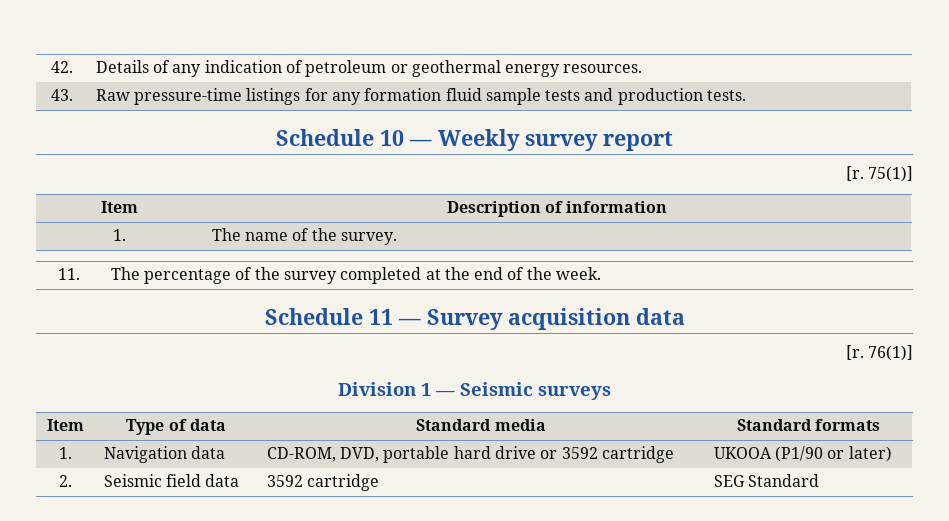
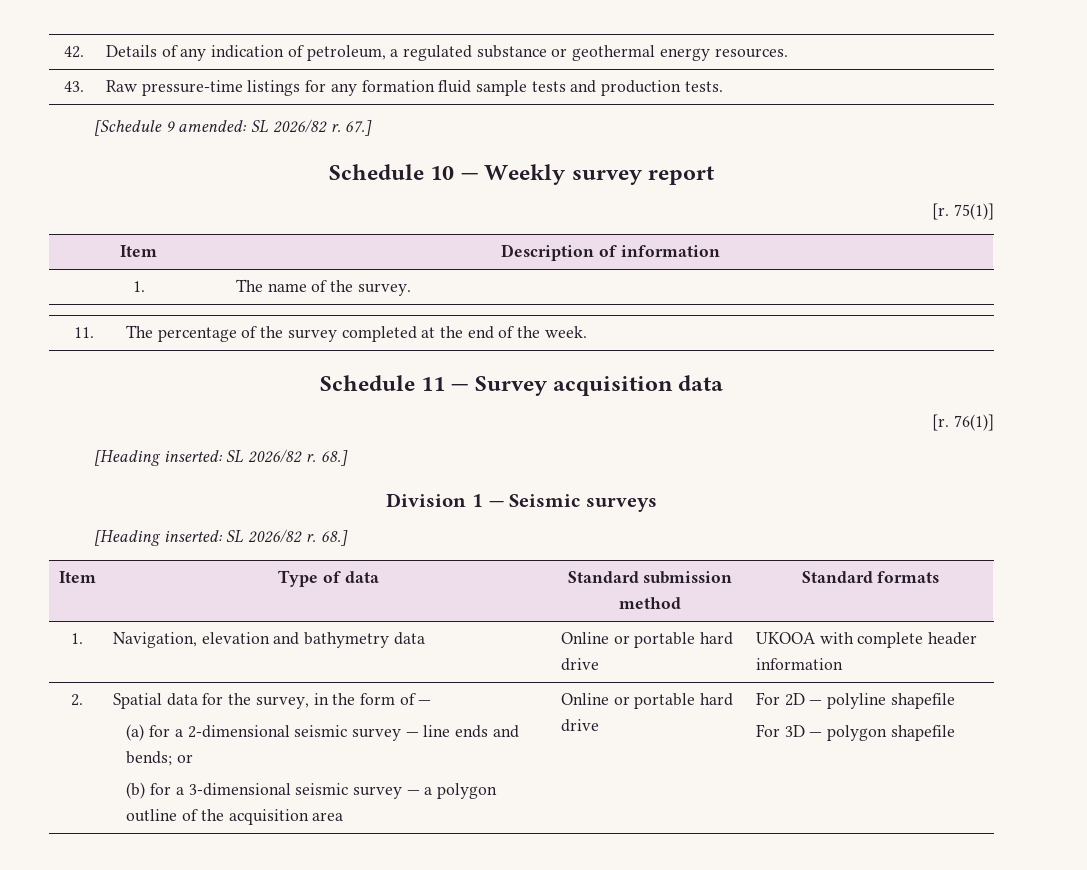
- 42. | Details of any indication of petroleum or geothermal energy resources.
+ 42. | Details of any indication of petroleum, a regulated substance or geothermal energy resources.
+ [Schedule 9 amended: SL 2026/82 r. 67.]
  76(1)]
+ [Heading inserted: SL 2026/82 r. 68.]
  Division 1 — Seismic surveys
+ [Heading inserted: SL 2026/82 r. 68.]
- Item | Type of data | Standard media | Standard formats
+ Item | Type of data | Standard submission method | Standard formats
- 1. | Navigation data | CD-ROM, DVD, portable hard drive or 3592 cartridge | UKOOA (P1/90 or later)
+ 1. | Navigation, elevation and bathymetry data | Online or portable hard drive | UKOOA with complete header information
- Seismic field data | 3592 cartridge | SEG Standard
+ Spatial data for the survey, in the form of —
+ (a) for a 2-dimensional seismic survey — line ends and bends; or
+ (b) for a 3-dimensional seismic survey — a polygon outline of the acquisition area | Online or portable hard drive | For 2D — polyline shapefile
+ For 3D — polygon shapefile

